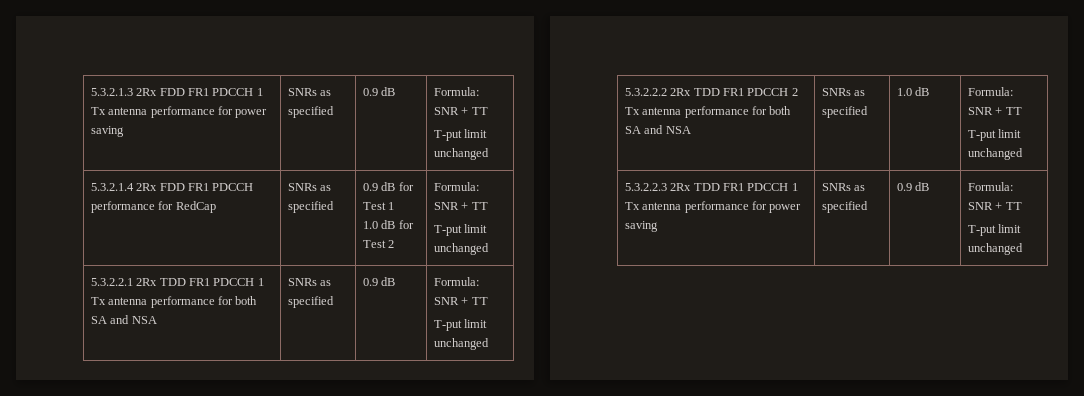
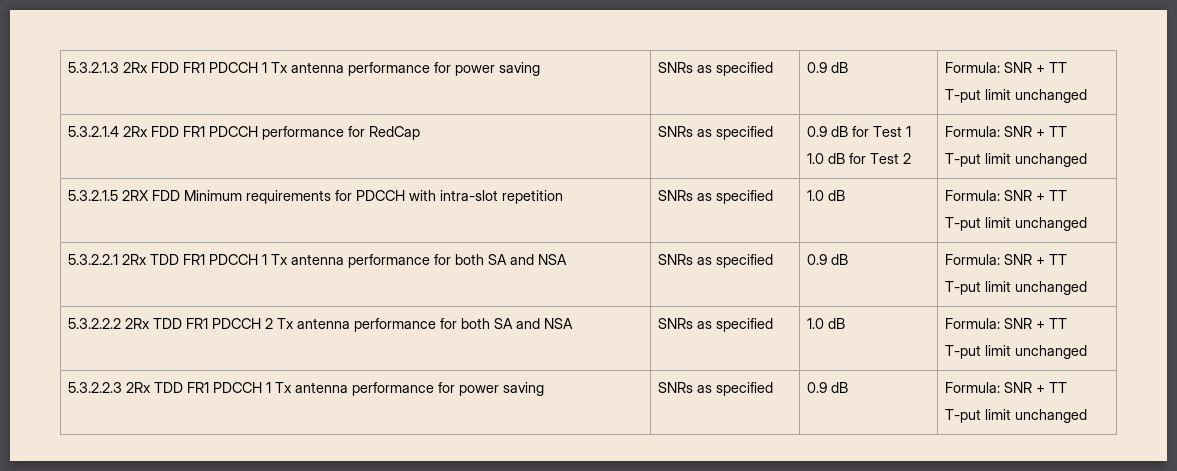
+ 5.3.2.1.5 2RX FDD Minimum requirements for PDCCH with intra-slot repetition | SNRs as specified | 1.0 dB | Formula: SNR + TT
+ T-put limit unchanged

